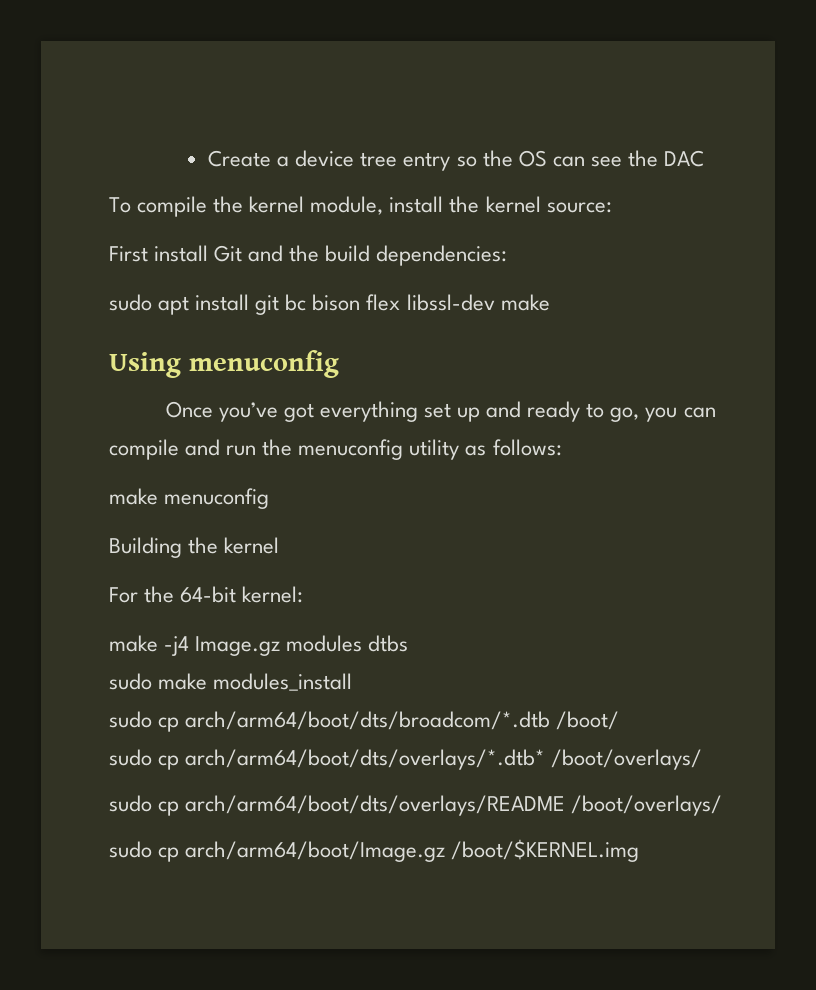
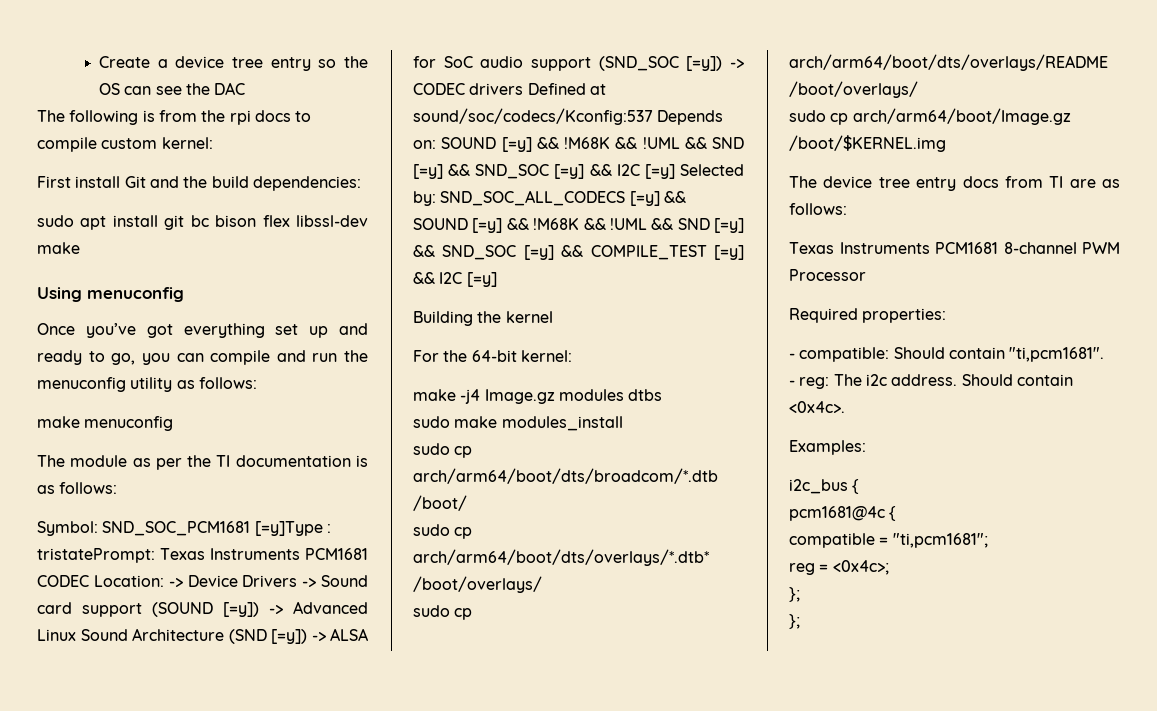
- To compile the kernel module, install the kernel source:
+ The following is from the rpi docs to compile custom kernel:
+ The module as per the TI documentation is as follows:
+ Symbol: SND_SOC_PCM1681 [=y]Type : tristatePrompt: Texas Instruments PCM1681 CODEC Location: -> Device Drivers -> Sound card support (SOUND [=y]) -> Advanced Linux Sound Architecture (SND [=y]) -> ALSA for SoC audio support (SND_SOC [=y]) -> CODEC drivers Defined at sound/soc/codecs/Kconfig:537 Depends on: SOUND [=y] && !M68K && !UML && SND [=y] && SND_SOC [=y] && I2C [=y] Selected by: SND_SOC_ALL_CODECS [=y] && SOUND [=y] && !M68K && !UML && SND [=y] && SND_SOC [=y] && COMPILE_TEST [=y] && I2C [=y]
+ The device tree entry docs from TI are as follows:
+ Texas Instruments PCM1681 8-channel PWM Processor
+ Required properties:
+ - compatible: Should contain "ti,pcm1681".
+ - reg: The i2c address. Should contain <0x4c>.
+ Examples:
+ i2c_bus {
+ pcm1681@4c {
+ compatible = "ti,pcm1681";
+ reg = <0x4c>;
+ };
+ };

